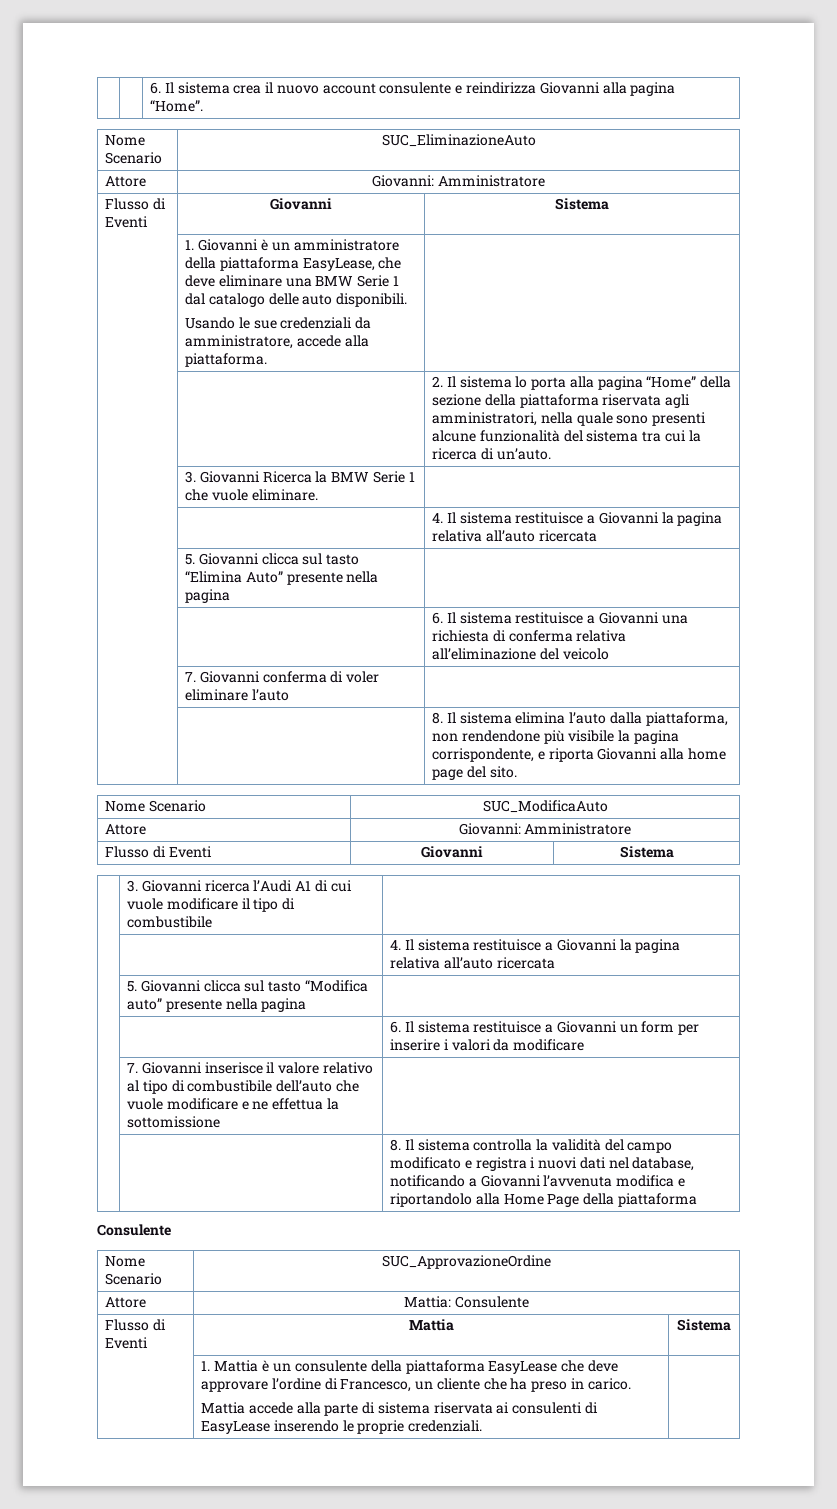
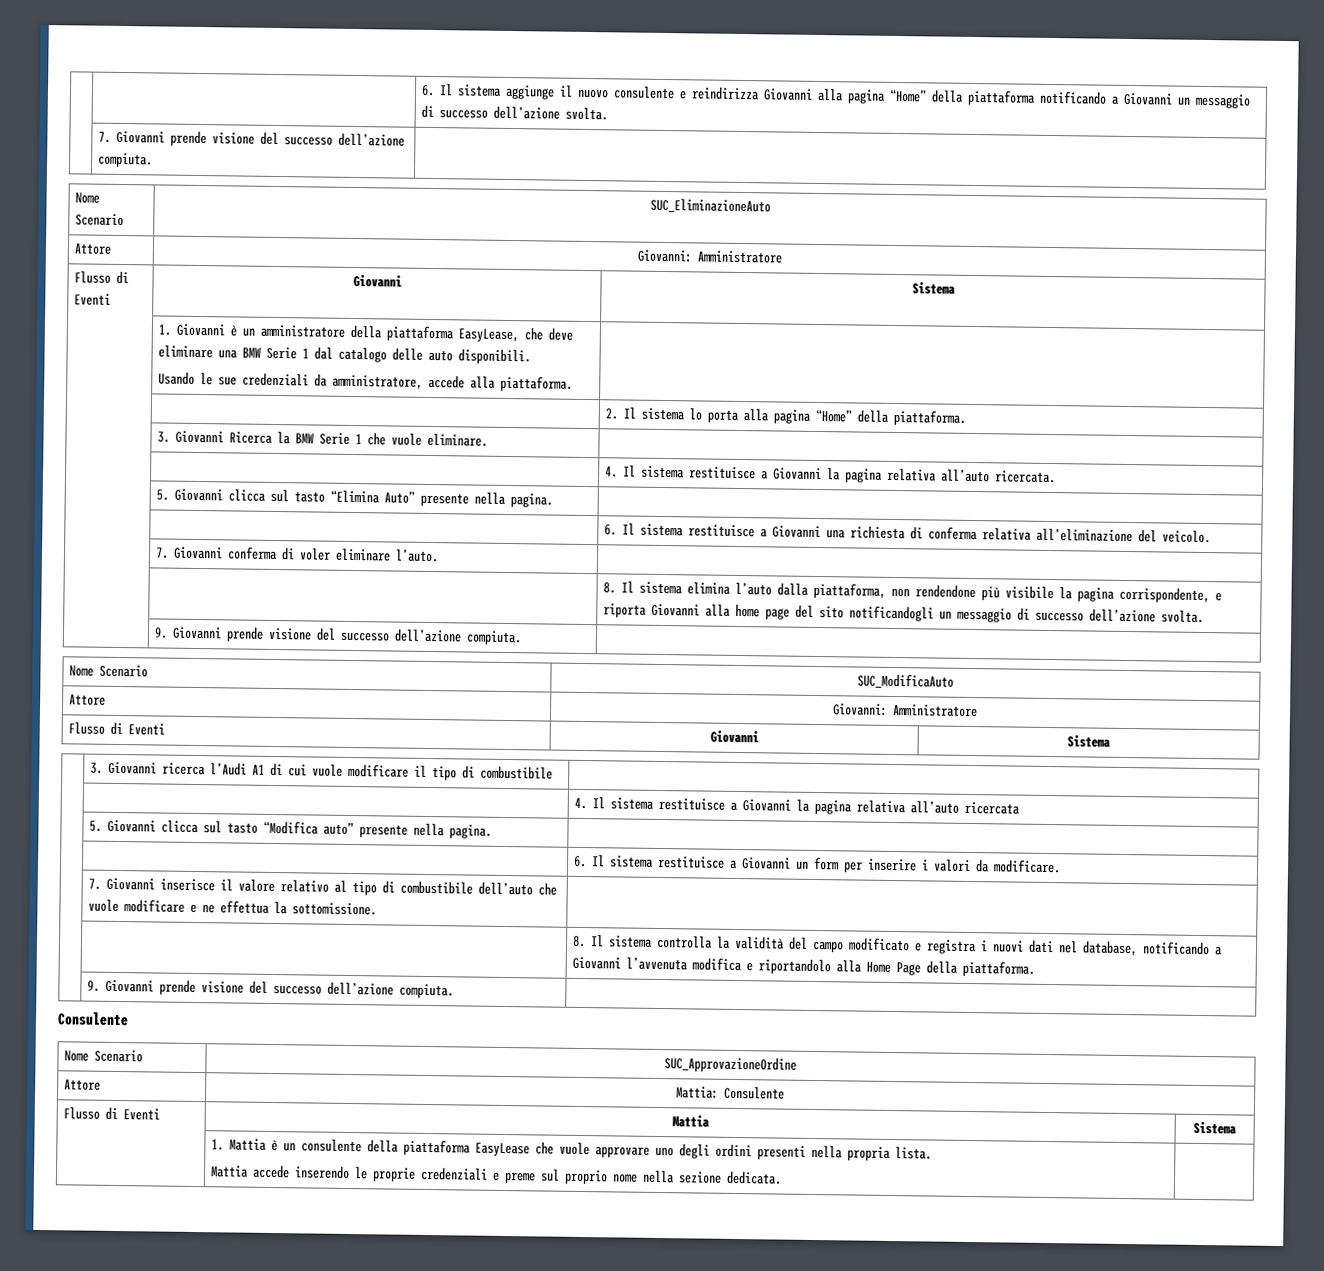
- | | 6. Il sistema crea il nuovo account consulente e reindirizza Giovanni alla pagina “Home”.
+ | | 6. Il sistema aggiunge il nuovo consulente e reindirizza Giovanni alla pagina “Home” della piattaforma notificando a Giovanni un messaggio di successo dell’azione svolta.
+ | 7. Giovanni prende visione del successo dell’azione compiuta. |
- | | 2. Il sistema lo porta alla pagina “Home” della sezione della piattaforma riservata agli amministratori, nella quale sono presenti alcune funzionalità del sistema tra cui la ricerca di un’auto.
+ | | 2. Il sistema lo porta alla pagina “Home” della piattaforma.
  | 3. Giovanni Ricerca la BMW Serie 1 che vuole eliminare. |
- | | 4. Il sistema restituisce a Giovanni la pagina relativa all’auto ricercata
+ | | 4. Il sistema restituisce a Giovanni la pagina relativa all’auto ricercata.
- | 5. Giovanni clicca sul tasto “Elimina Auto” presente nella pagina |
+ | 5. Giovanni clicca sul tasto “Elimina Auto” presente nella pagina. |
- | | 6. Il sistema restituisce a Giovanni una richiesta di conferma relativa all’eliminazione del veicolo
+ | | 6. Il sistema restituisce a Giovanni una richiesta di conferma relativa all’eliminazione del veicolo.
- | 7. Giovanni conferma di voler eliminare l’auto |
+ | 7. Giovanni conferma di voler eliminare l’auto. |
- | | 8. Il sistema elimina l’auto dalla piattaforma, non rendendone più visibile la pagina corrispondente, e riporta Giovanni alla home page del sito.
+ | | 8. Il sistema elimina l’auto dalla piattaforma, non rendendone più visibile la pagina corrispondente, e riporta Giovanni alla home page del sito notificandogli un messaggio di successo dell’azione svolta.
+ | 9. Giovanni prende visione del successo dell’azione compiuta. |
- | 5. Giovanni clicca sul tasto “Modifica auto” presente nella pagina |
+ | 5. Giovanni clicca sul tasto “Modifica auto” presente nella pagina. |
- | | 6. Il sistema restituisce a Giovanni un form per inserire i valori da modificare
+ | | 6. Il sistema restituisce a Giovanni un form per inserire i valori da modificare.
- | 7. Giovanni inserisce il valore relativo al tipo di combustibile dell’auto che vuole modificare e ne effettua la sottomissione |
+ | 7. Giovanni inserisce il valore relativo al tipo di combustibile dell’auto che vuole modificare e ne effettua la sottomissione. |
- | | 8. Il sistema controlla la validità del campo modificato e registra i nuovi dati nel database, notificando a Giovanni l’avvenuta modifica e riportandolo alla Home Page della piattaforma
+ | | 8. Il sistema controlla la validità del campo modificato e registra i nuovi dati nel database, notificando a Giovanni l’avvenuta modifica e riportandolo alla Home Page della piattaforma.
+ | 9. Giovanni prende visione del successo dell’azione compiuta. |
- | 1. Mattia è un consulente della piattaforma EasyLease che deve approvare l’ordine di Francesco, un cliente che ha preso in carico.
- Mattia accede alla parte di sistema riservata ai consulenti di EasyLease inserendo le proprie credenziali. |
+ | 1. Mattia è un consulente della piattaforma EasyLease che vuole approvare uno degli ordini presenti nella propria lista.
+ Mattia accede inserendo le proprie credenziali e preme sul proprio nome nella sezione dedicata. |

